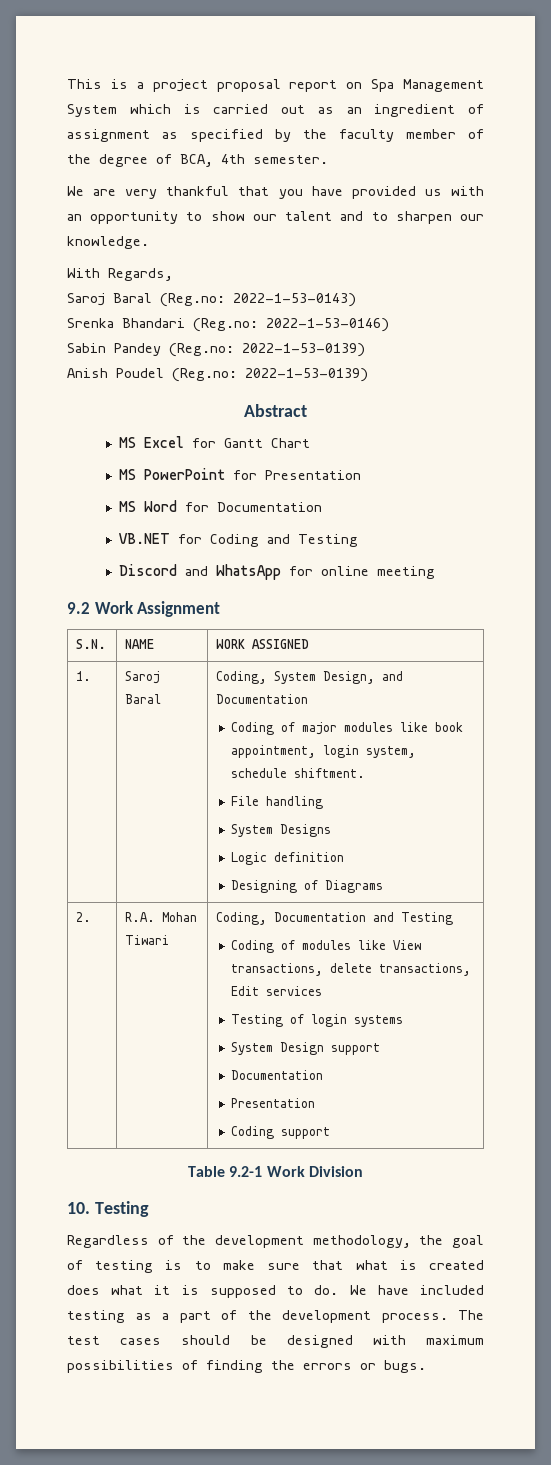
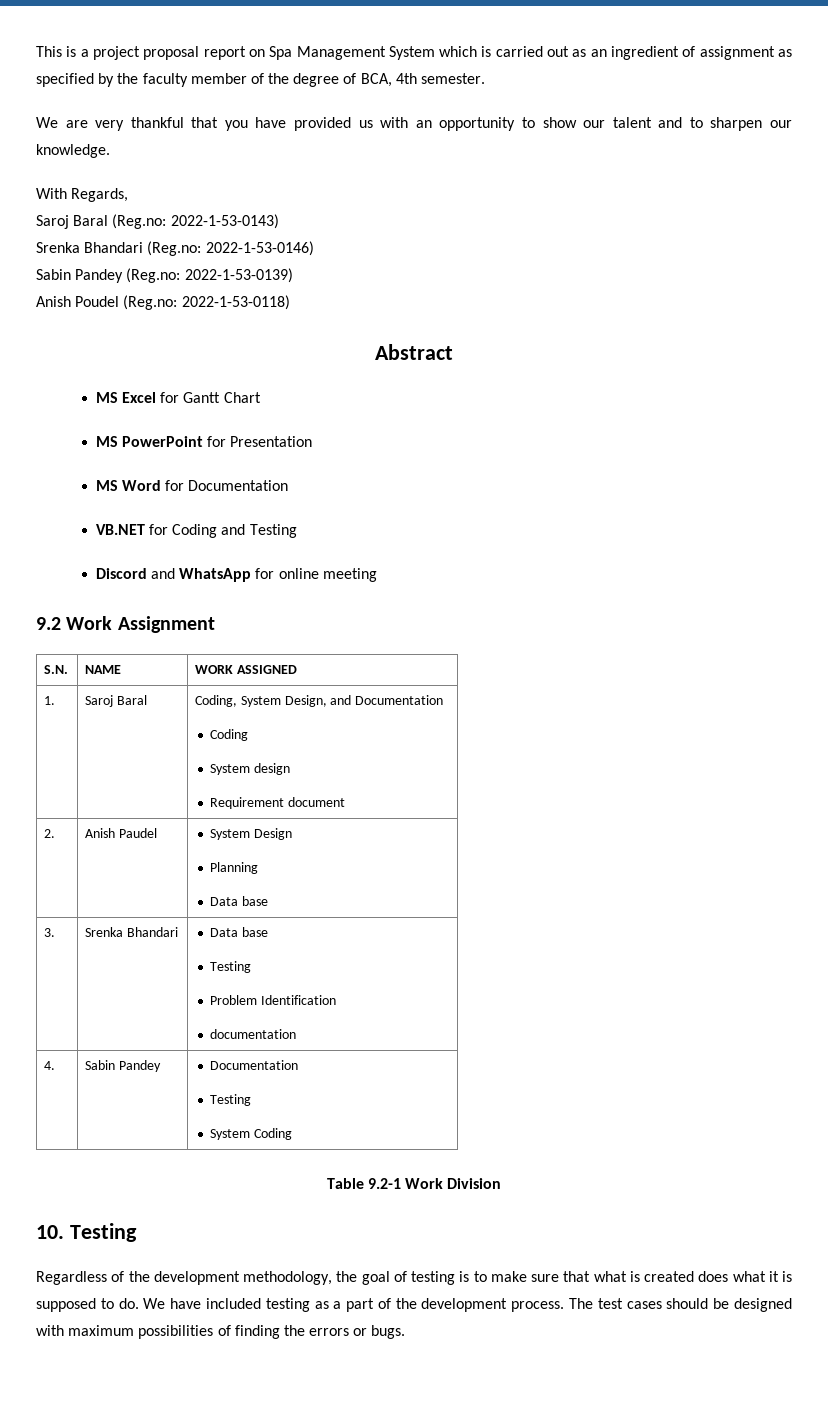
- Anish Poudel (Reg.no: 2022-1-53-0139)
+ Anish Poudel (Reg.no: 2022-1-53-0118)
  1. | Saroj Baral | Coding, System Design, and Documentation
- Coding of major modules like book appointment, login system, schedule shiftment.
- File handling
- System Designs
- Logic definition
- Designing of Diagrams
- 2. | R.A. Mohan Tiwari | Coding, Documentation and Testing
- Coding of modules like View transactions, delete transactions, Edit services
- Testing of login systems
- System Design support
- Documentation
- Presentation
- Coding support
+ Coding
+ System design
+ Requirement document
+ 2. | Anish Paudel | System Design
+ Planning
+ Data base
+ 3. | Srenka Bhandari | Data base
+ Testing
+ Problem Identification
+ documentation
+ 4. | Sabin Pandey | Documentation
+ Testing
+ System Coding

